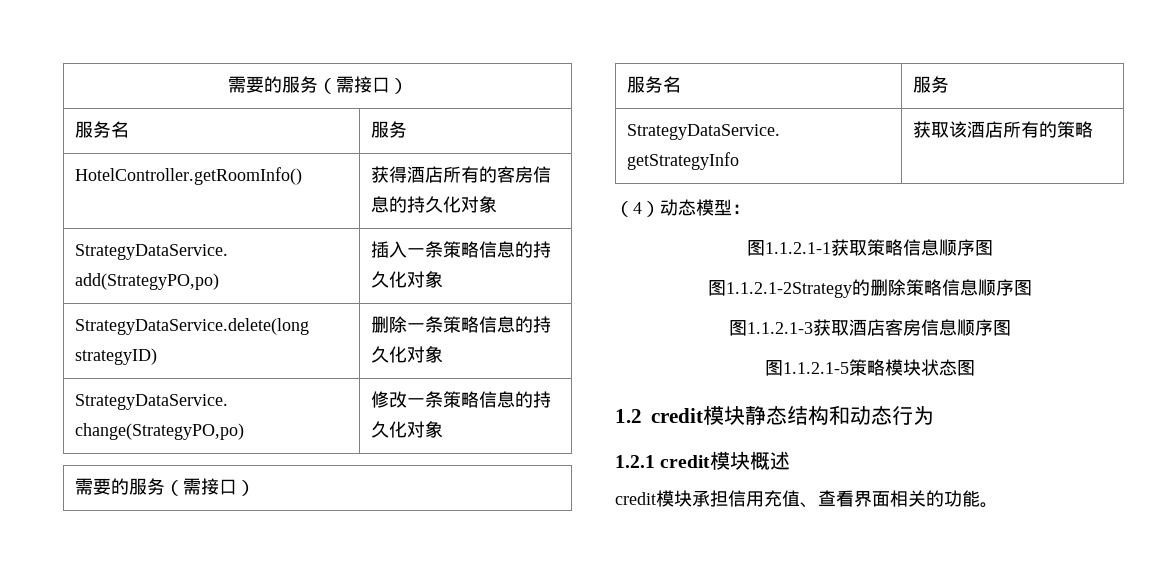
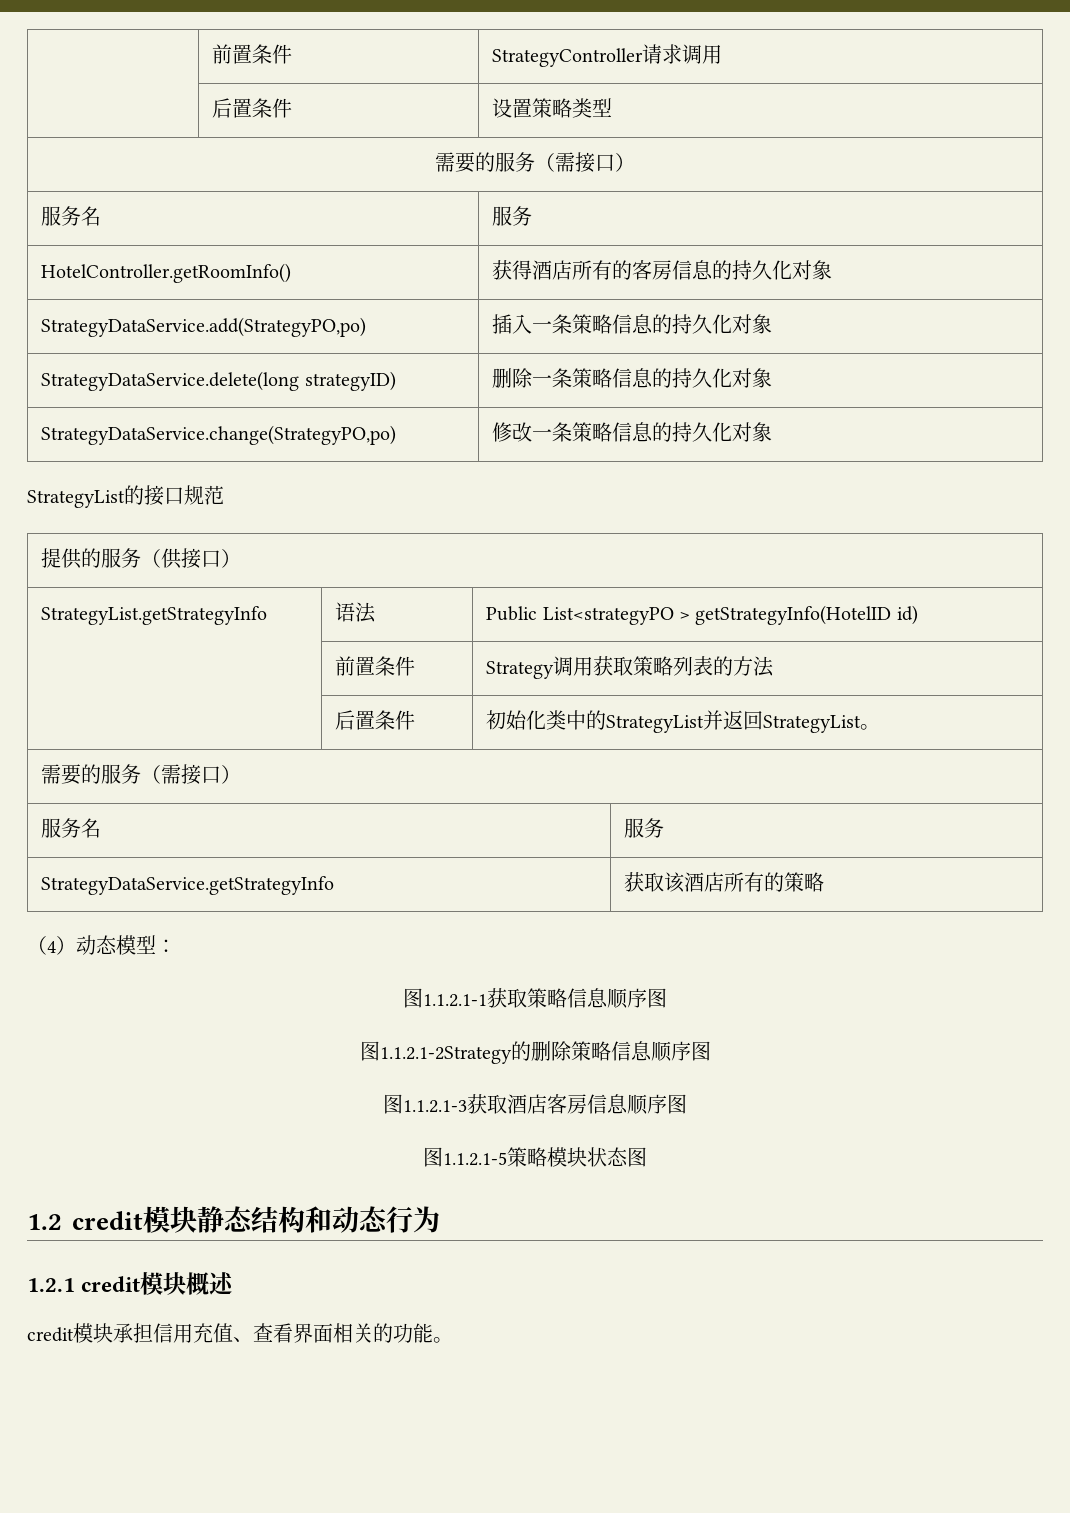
+ | 前置条件 | StrategyController请求调用
+ | 后置条件 | 设置策略类型
+ StrategyList的接口规范
+ 提供的服务（供接口）
+ StrategyList.getStrategyInfo | 语法 | Public List<strategyPO > getStrategyInfo(HotelID id)
+ | 前置条件 | Strategy调用获取策略列表的方法
+ | 后置条件 | 初始化类中的StrategyList并返回StrategyList。

